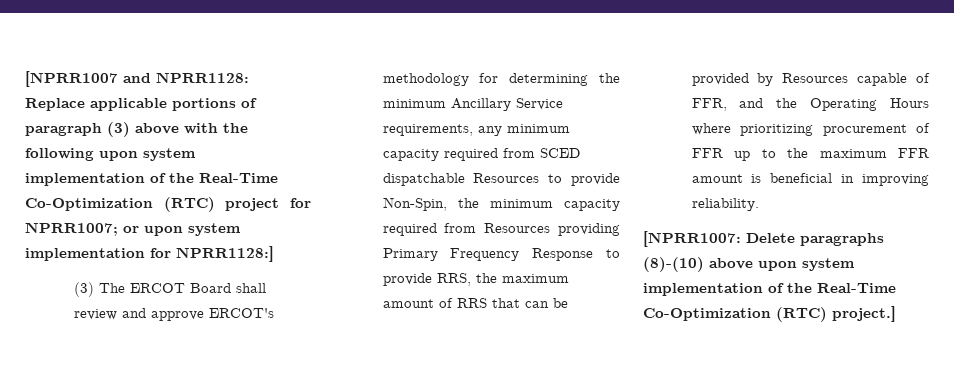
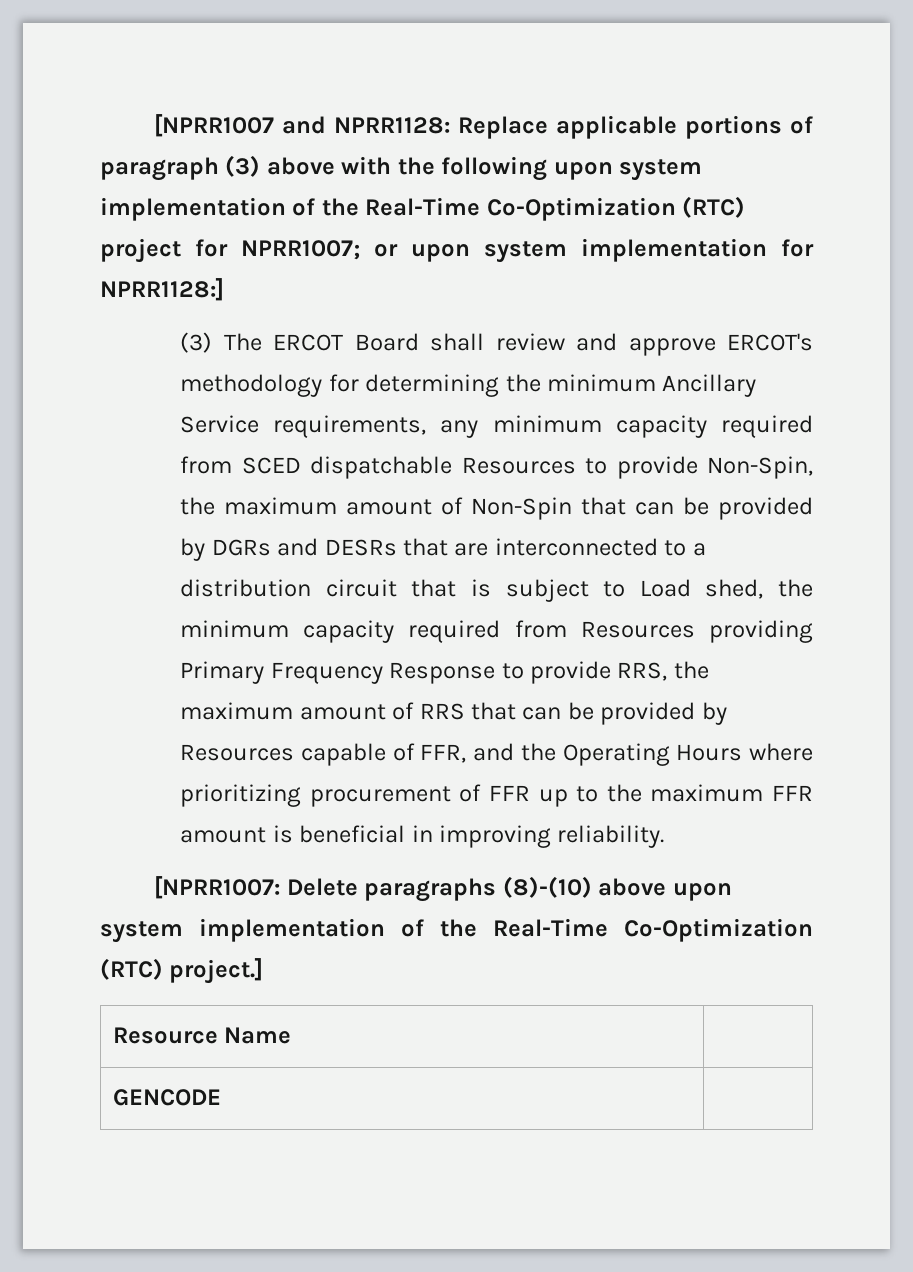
- (3) The ERCOT Board shall review and approve ERCOT's methodology for determining the minimum Ancillary Service requirements, any minimum capacity required from SCED dispatchable Resources to provide Non-Spin, the minimum capacity required from Resources providing Primary Frequency Response to provide RRS, the maximum amount of RRS that can be provided by Resources capable of FFR, and the Operating Hours where prioritizing procurement of FFR up to the maximum FFR amount is beneficial in improving reliability.
+ (3) The ERCOT Board shall review and approve ERCOT's methodology for determining the minimum Ancillary Service requirements, any minimum capacity required from SCED dispatchable Resources to provide Non-Spin, the maximum amount of Non-Spin that can be provided by DGRs and DESRs that are interconnected to a distribution circuit that is subject to Load shed, the minimum capacity required from Resources providing Primary Frequency Response to provide RRS, the maximum amount of RRS that can be provided by Resources capable of FFR, and the Operating Hours where prioritizing procurement of FFR up to the maximum FFR amount is beneficial in improving reliability.
+ Resource Name |
+ GENCODE |

